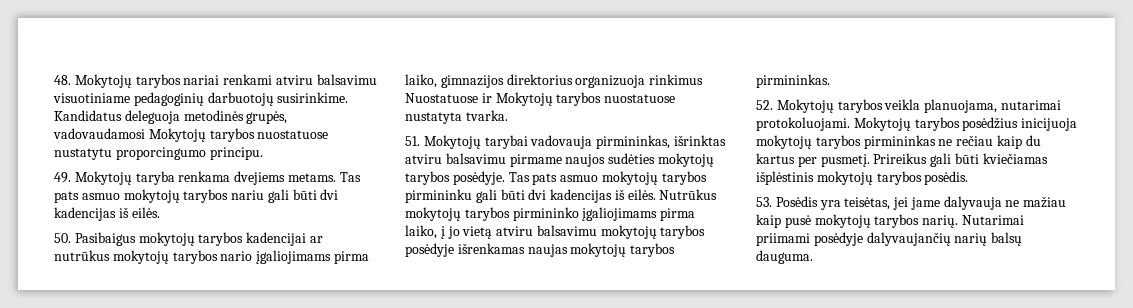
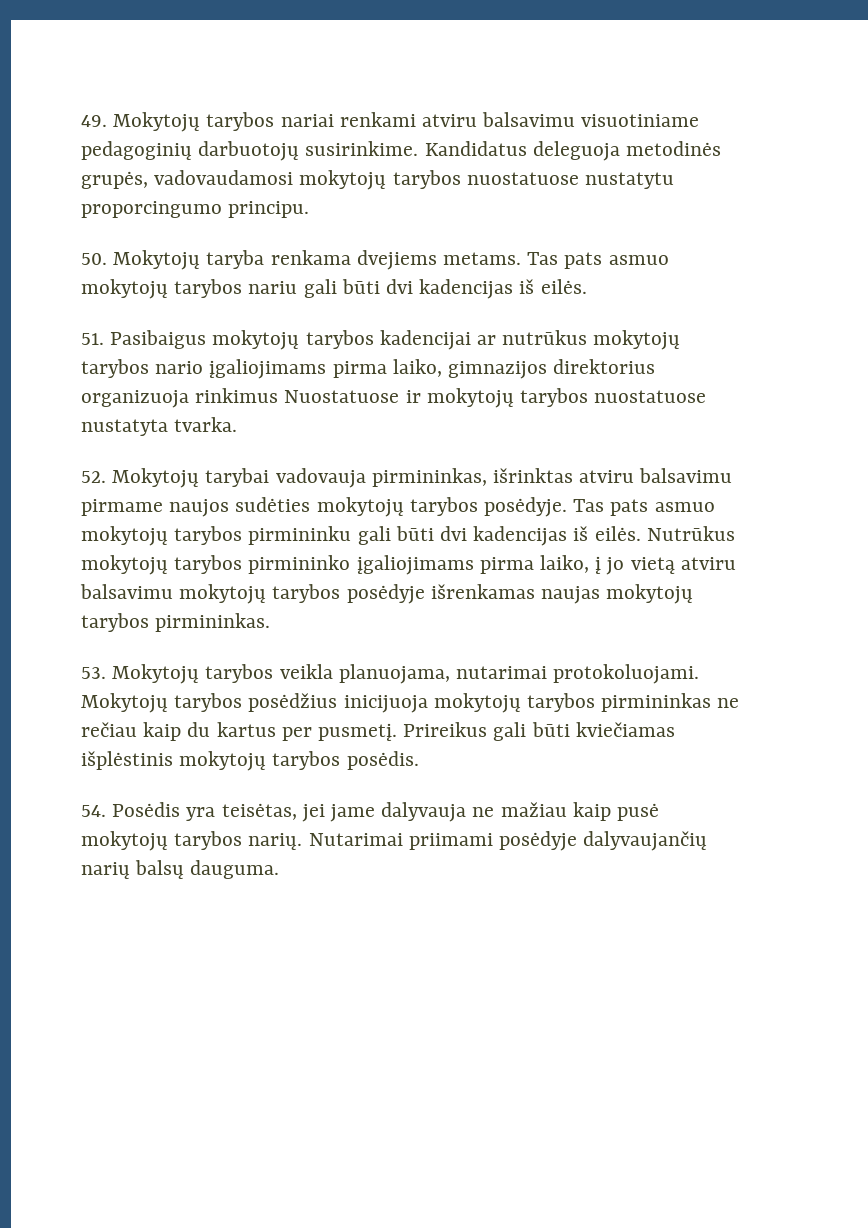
- 48. Mokytojų tarybos nariai renkami atviru balsavimu visuotiniame pedagoginių darbuotojų susirinkime.
+ 49. Mokytojų tarybos nariai renkami atviru balsavimu visuotiniame pedagoginių darbuotojų susirinkime.
- Kandidatus deleguoja metodinės grupės, vadovaudamosi Mokytojų tarybos nuostatuose nustatytu proporcingumo principu.
+ Kandidatus deleguoja metodinės grupės, vadovaudamosi mokytojų tarybos nuostatuose nustatytu proporcingumo principu.
- 49. Mokytojų taryba renkama dvejiems metams.
+ 50. Mokytojų taryba renkama dvejiems metams.
- 50. Pasibaigus mokytojų tarybos kadencijai ar nutrūkus mokytojų tarybos nario įgaliojimams pirma laiko, gimnazijos direktorius organizuoja rinkimus Nuostatuose ir Mokytojų tarybos nuostatuose nustatyta tvarka.
+ 51. Pasibaigus mokytojų tarybos kadencijai ar nutrūkus mokytojų tarybos nario įgaliojimams pirma laiko, gimnazijos direktorius organizuoja rinkimus Nuostatuose ir mokytojų tarybos nuostatuose nustatyta tvarka.
- 51. Mokytojų tarybai vadovauja pirmininkas, išrinktas atviru balsavimu pirmame naujos sudėties mokytojų tarybos posėdyje.
+ 52. Mokytojų tarybai vadovauja pirmininkas, išrinktas atviru balsavimu pirmame naujos sudėties mokytojų tarybos posėdyje.
- 52. Mokytojų tarybos veikla planuojama, nutarimai protokoluojami.
+ 53. Mokytojų tarybos veikla planuojama, nutarimai protokoluojami.
- 53. Posėdis yra teisėtas, jei jame dalyvauja ne mažiau kaip pusė mokytojų tarybos narių.
+ 54. Posėdis yra teisėtas, jei jame dalyvauja ne mažiau kaip pusė mokytojų tarybos narių.

